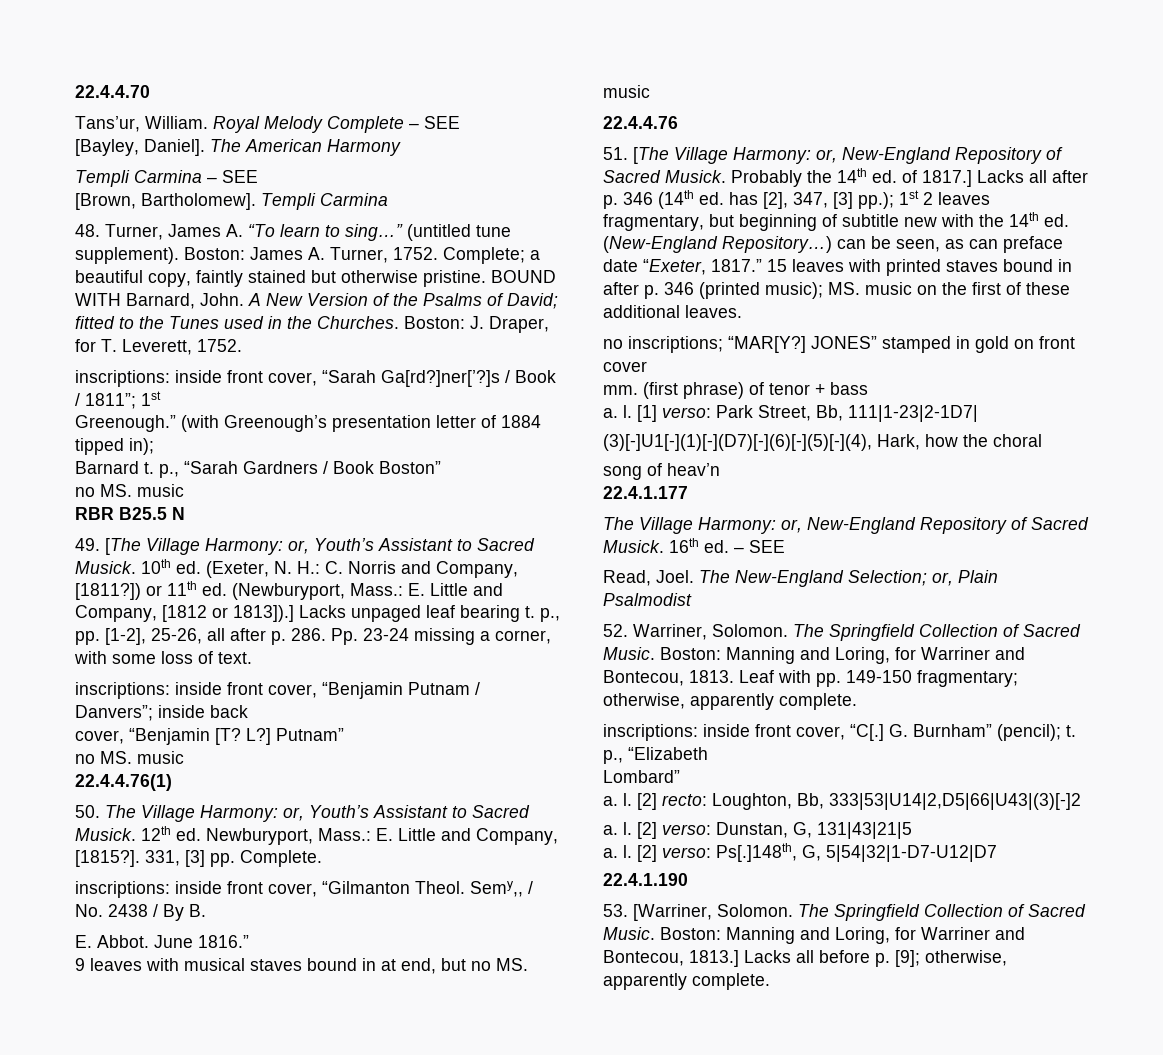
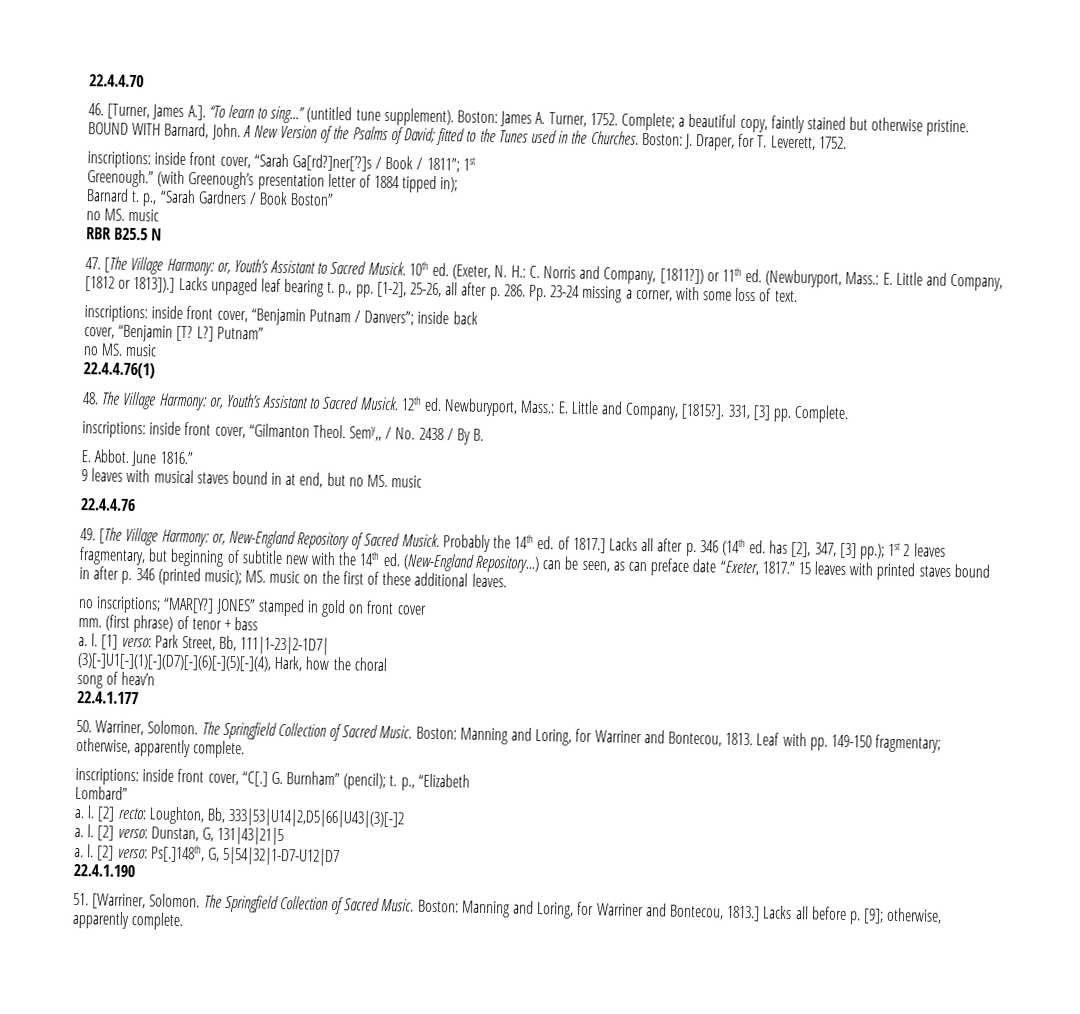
- Tans’ur, William. Royal Melody Complete – SEE
- [Bayley, Daniel]. The American Harmony
- Templi Carmina – SEE
- [Brown, Bartholomew]. Templi Carmina
- 48. Turner, James A. “To learn to sing…”
+ 46. [Turner, James A.]. “To learn to sing…”
- 49. [The Village Harmony: or, Youth’s Assistant to Sacred Musick.
+ 47. [The Village Harmony: or, Youth’s Assistant to Sacred Musick.
- 50. The Village Harmony: or, Youth’s Assistant to Sacred Musick.
+ 48. The Village Harmony: or, Youth’s Assistant to Sacred Musick.
- 51. [The Village Harmony: or, New-England Repository of Sacred Musick.
+ 49. [The Village Harmony: or, New-England Repository of Sacred Musick.
- The Village Harmony: or, New-England Repository of Sacred Musick. 16th ed. – SEE
- Read, Joel. The New-England Selection; or, Plain Psalmodist
- 52. Warriner, Solomon.
+ 50. Warriner, Solomon.
- 53. [Warriner, Solomon.
+ 51. [Warriner, Solomon.

